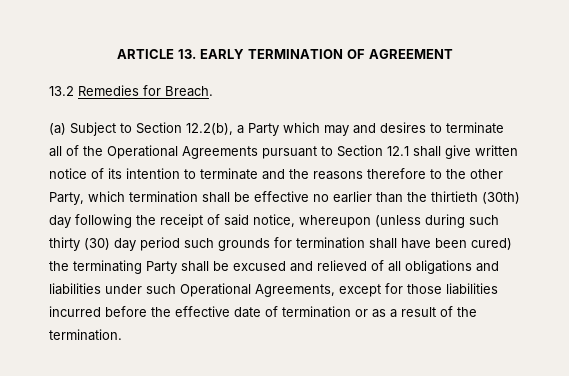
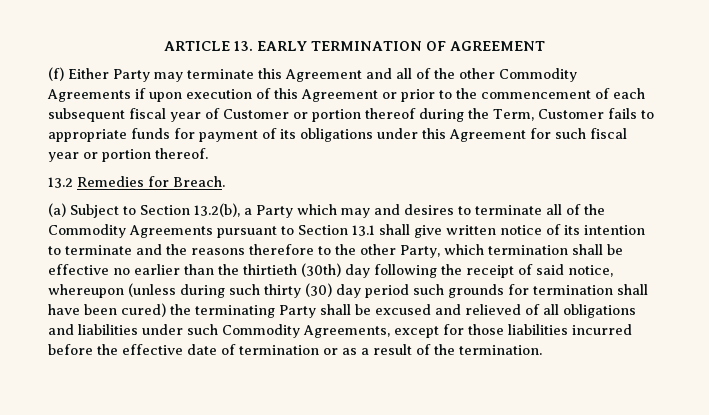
+ (f) Either Party may terminate this Agreement and all of the other Commodity Agreements if upon execution of this Agreement or prior to the commencement of each subsequent fiscal year of Customer or portion thereof during the Term, Customer fails to appropriate funds for payment of its obligations under this Agreement for such fiscal year or portion thereof.
- (a) Subject to Section 12.2(b), a Party which may and desires to terminate all of the Operational Agreements pursuant to Section 12.1 shall give written notice of its intention to terminate and the reasons therefore to the other Party, which termination shall be effective no earlier than the thirtieth (30th) day following the receipt of said notice, whereupon (unless during such thirty (30) day period such grounds for termination shall have been cured) the terminating Party shall be excused and relieved of all obligations and liabilities under such Operational Agreements, except for those liabilities incurred before the effective date of termination or as a result of the termination.
+ (a) Subject to Section 13.2(b), a Party which may and desires to terminate all of the Commodity Agreements pursuant to Section 13.1 shall give written notice of its intention to terminate and the reasons therefore to the other Party, which termination shall be effective no earlier than the thirtieth (30th) day following the receipt of said notice, whereupon (unless during such thirty (30) day period such grounds for termination shall have been cured) the terminating Party shall be excused and relieved of all obligations and liabilities under such Commodity Agreements, except for those liabilities incurred before the effective date of termination or as a result of the termination.

